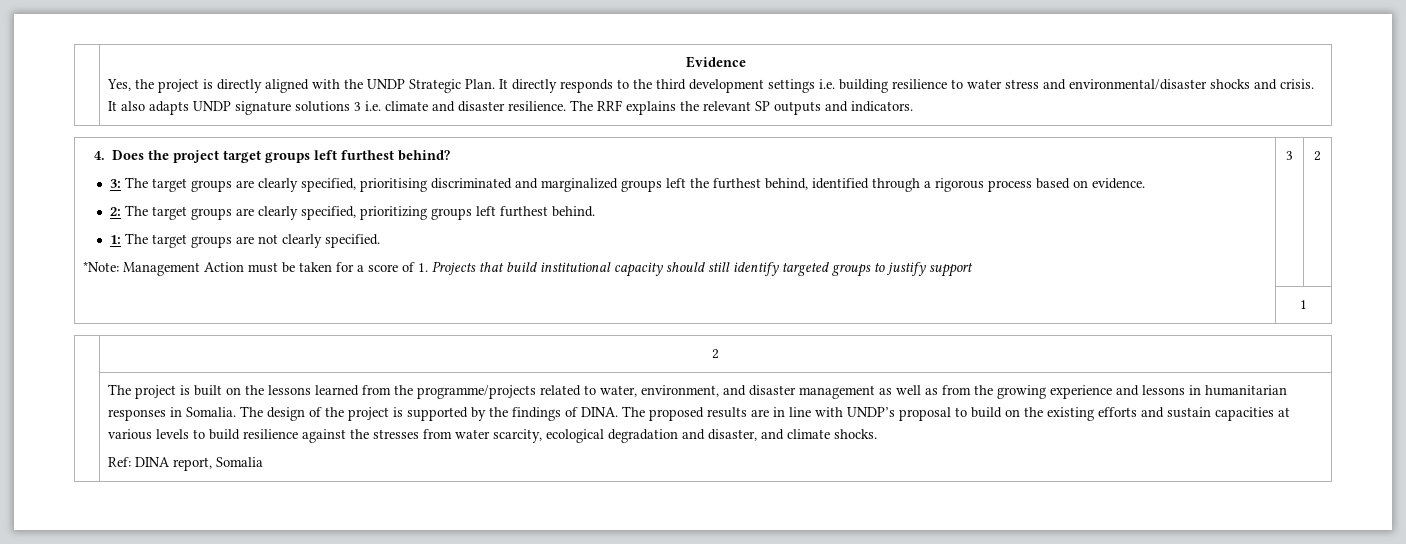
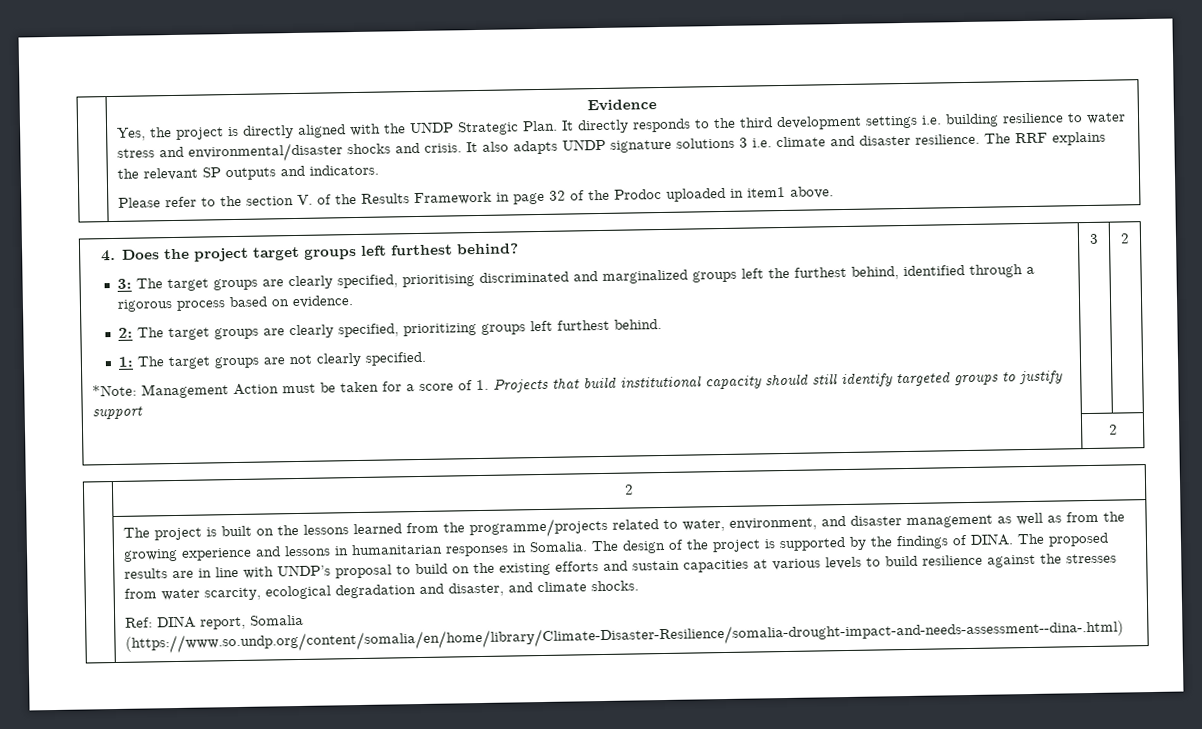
+ Please refer to the section V. of the Results Framework in page 32 of the Prodoc uploaded in item1 above.
  3 | 2
- | 1
+ | 2
- Ref: DINA report, Somalia
+ Ref: DINA report, Somalia (https://www.so.undp.org/content/somalia/en/home/library/Climate-Disaster-Resilience/somalia-drought-impact-and-needs-assessment--dina-.html)

